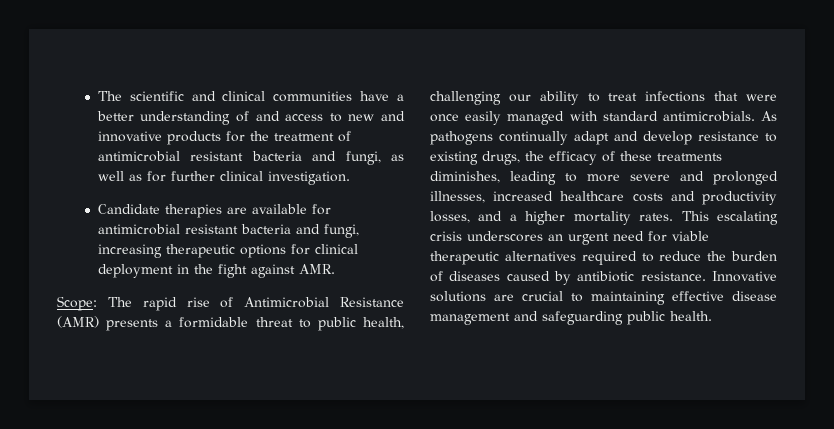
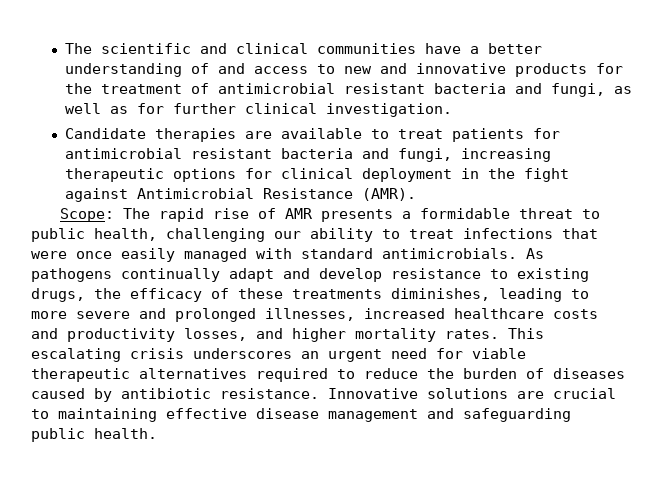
- Candidate therapies are available for antimicrobial resistant bacteria and fungi, increasing therapeutic options for clinical deployment in the fight against AMR.
+ Candidate therapies are available to treat patients for antimicrobial resistant bacteria and fungi, increasing therapeutic options for clinical deployment in the fight against Antimicrobial Resistance (AMR).
- Scope: The rapid rise of Antimicrobial Resistance (AMR) presents a formidable threat to public health, challenging our ability to treat infections that were once easily managed with standard antimicrobials.
+ Scope: The rapid rise of AMR presents a formidable threat to public health, challenging our ability to treat infections that were once easily managed with standard antimicrobials.
- As pathogens continually adapt and develop resistance to existing drugs, the efficacy of these treatments diminishes, leading to more severe and prolonged illnesses, increased healthcare costs and productivity losses, and a higher mortality rates.
+ As pathogens continually adapt and develop resistance to existing drugs, the efficacy of these treatments diminishes, leading to more severe and prolonged illnesses, increased healthcare costs and productivity losses, and higher mortality rates.

